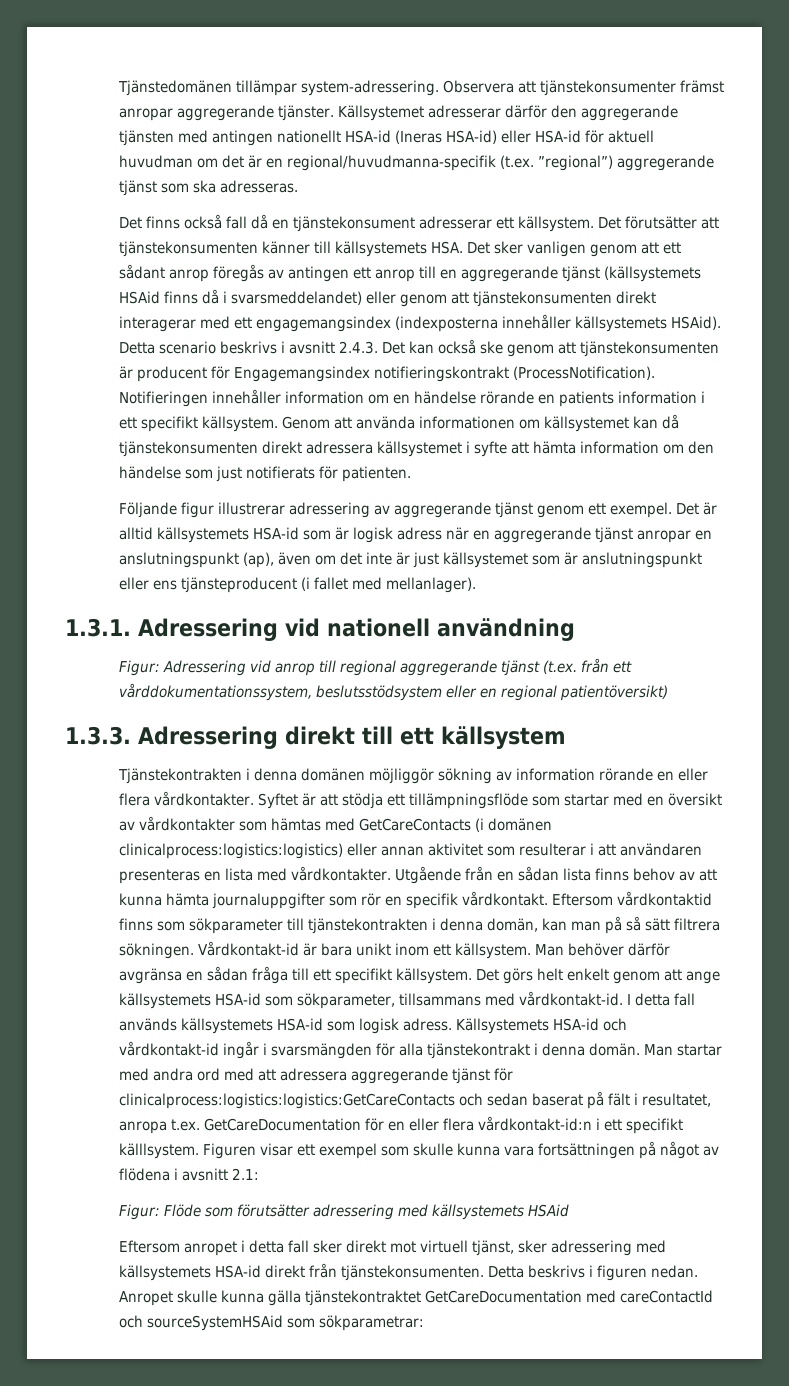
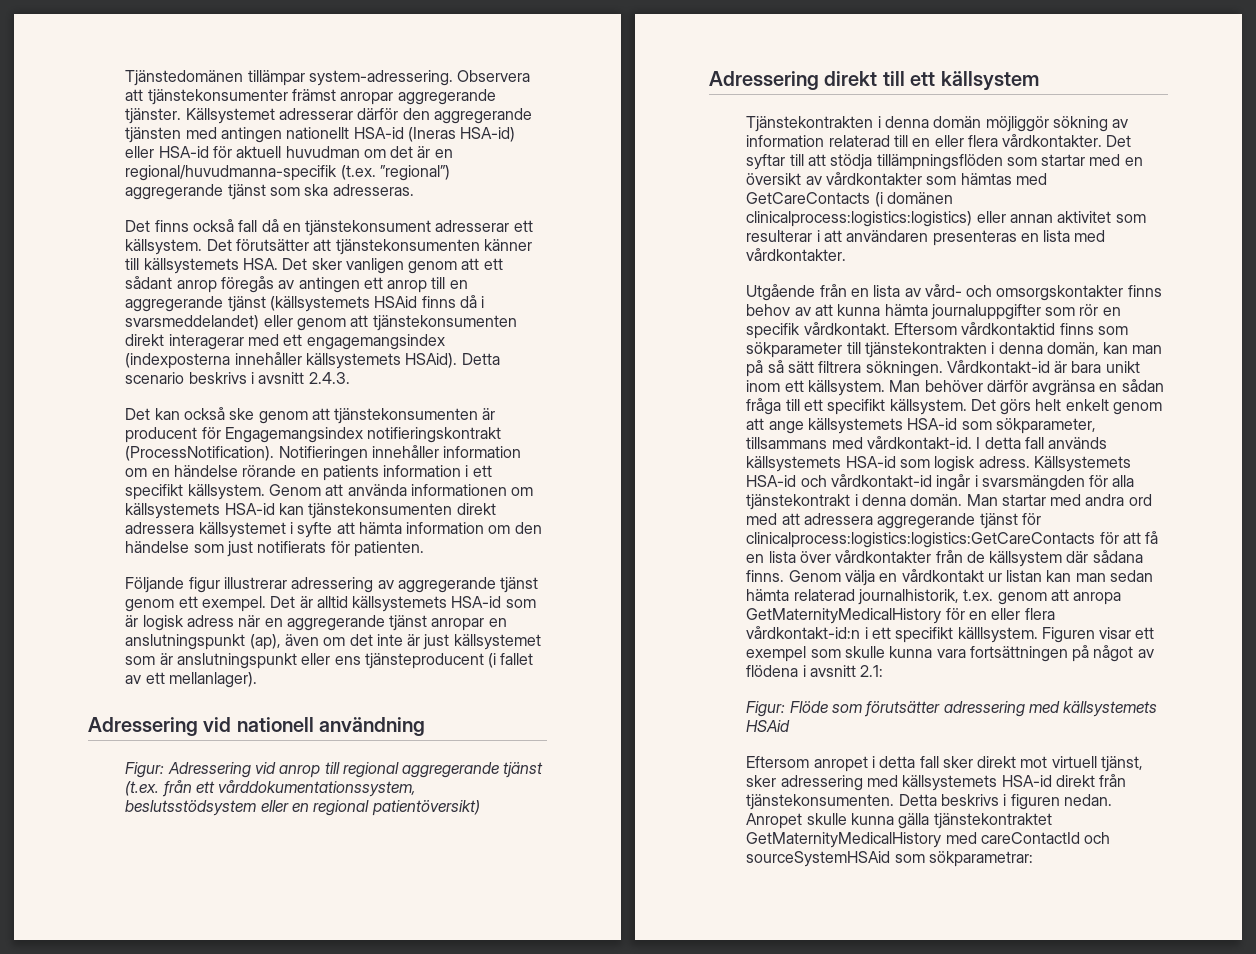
- Detta scenario beskrivs i avsnitt 2.4.3. Det kan också ske genom att tjänstekonsumenten är producent för Engagemangsindex notifieringskontrakt (ProcessNotification).
+ Detta scenario beskrivs i avsnitt 2.4.3.
+ Det kan också ske genom att tjänstekonsumenten är producent för Engagemangsindex notifieringskontrakt (ProcessNotification).
- Genom att använda informationen om källsystemet kan då tjänstekonsumenten direkt adressera källsystemet i syfte att hämta information om den händelse som just notifierats för patienten.
+ Genom att använda informationen om källsystemets HSA-id kan tjänstekonsumenten direkt adressera källsystemet i syfte att hämta information om den händelse som just notifierats för patienten.
- Det är alltid källsystemets HSA-id som är logisk adress när en aggregerande tjänst anropar en anslutningspunkt (ap), även om det inte är just källsystemet som är anslutningspunkt eller ens tjänsteproducent (i fallet med mellanlager).
+ Det är alltid källsystemets HSA-id som är logisk adress när en aggregerande tjänst anropar en anslutningspunkt (ap), även om det inte är just källsystemet som är anslutningspunkt eller ens tjänsteproducent (i fallet av ett mellanlager).
- 1.3.1. Adressering vid nationell användning
+ Adressering vid nationell användning
- 1.3.3. Adressering direkt till ett källsystem
+ Adressering direkt till ett källsystem
- Tjänstekontrakten i denna domänen möjliggör sökning av information rörande en eller flera vårdkontakter.
+ Tjänstekontrakten i denna domän möjliggör sökning av information relaterad till en eller flera vårdkontakter.
- Syftet är att stödja ett tillämpningsflöde som startar med en översikt av vårdkontakter som hämtas med GetCareContacts (i domänen clinicalprocess:logistics:logistics) eller annan aktivitet som resulterar i att användaren presenteras en lista med vårdkontakter. Utgående från en sådan lista finns behov av att kunna hämta journaluppgifter som rör en specifik vårdkontakt.
+ Det syftar till att stödja tillämpningsflöden som startar med en översikt av vårdkontakter som hämtas med GetCareContacts (i domänen clinicalprocess:logistics:logistics) eller annan aktivitet som resulterar i att användaren presenteras en lista med vårdkontakter.
+ Utgående från en lista av vård- och omsorgskontakter finns behov av att kunna hämta journaluppgifter som rör en specifik vårdkontakt.
- Man startar med andra ord med att adressera aggregerande tjänst för clinicalprocess:logistics:logistics:GetCareContacts och sedan baserat på fält i resultatet, anropa t.ex. GetCareDocumentation för en eller flera vårdkontakt-id:n i ett specifikt källlsystem.
+ Man startar med andra ord med att adressera aggregerande tjänst för clinicalprocess:logistics:logistics:GetCareContacts för att få en lista över vårdkontakter från de källsystem där sådana finns. Genom välja en vårdkontakt ur listan kan man sedan hämta relaterad journalhistorik, t.ex. genom att anropa GetMaternityMedicalHistory för en eller flera vårdkontakt-id:n i ett specifikt källlsystem.
- Anropet skulle kunna gälla tjänstekontraktet GetCareDocumentation med careContactId och sourceSystemHSAid som sökparametrar:
+ Anropet skulle kunna gälla tjänstekontraktet GetMaternityMedicalHistory med careContactId och sourceSystemHSAid som sökparametrar:

